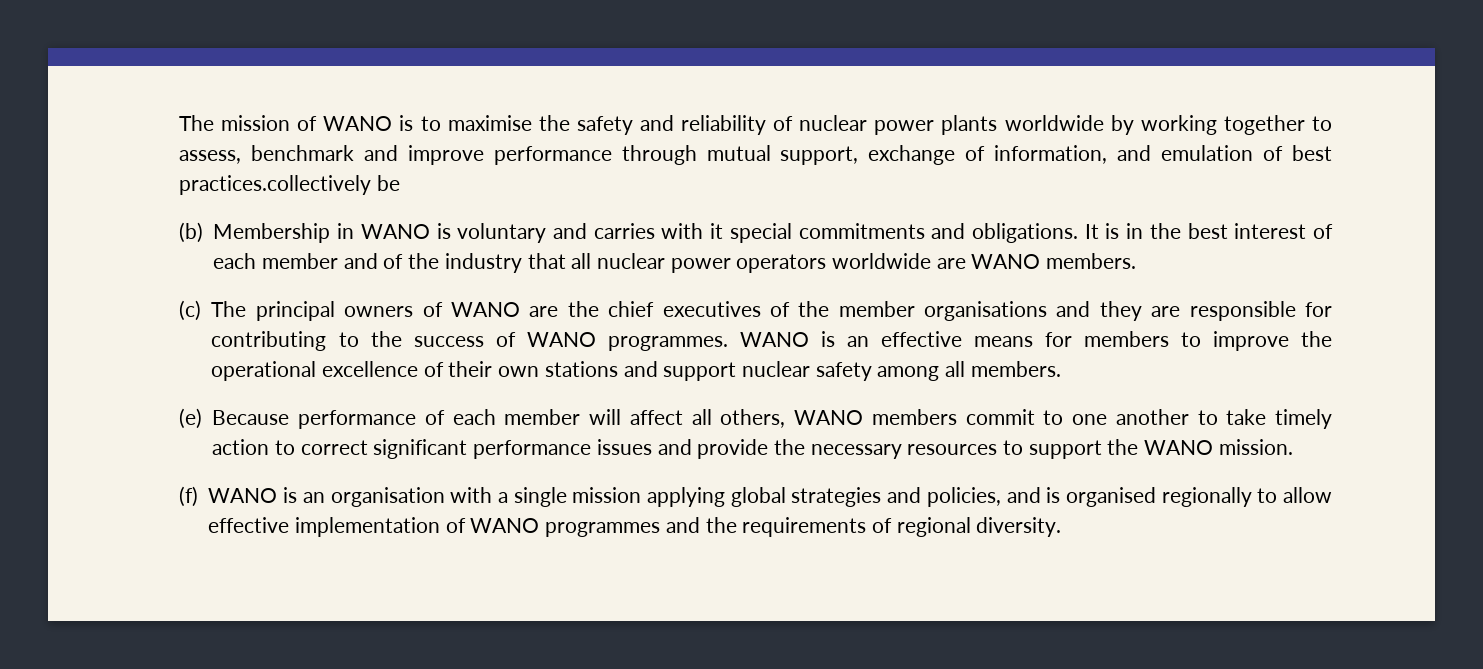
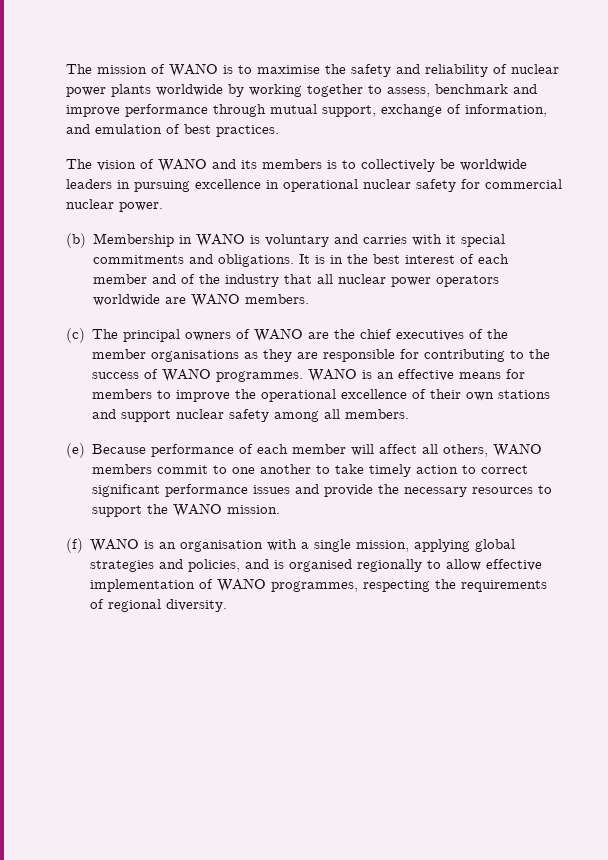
- The mission of WANO is to maximise the safety and reliability of nuclear power plants worldwide by working together to assess, benchmark and improve performance through mutual support, exchange of information, and emulation of best practices.collectively be
+ The mission of WANO is to maximise the safety and reliability of nuclear power plants worldwide by working together to assess, benchmark and improve performance through mutual support, exchange of information, and emulation of best practices.
+ The vision of WANO and its members is to collectively be worldwide leaders in pursuing excellence in operational nuclear safety for commercial nuclear power.
- (c) The principal owners of WANO are the chief executives of the member organisations and they are responsible for contributing to the success of WANO programmes.
+ (c) The principal owners of WANO are the chief executives of the member organisations as they are responsible for contributing to the success of WANO programmes.
- (f) WANO is an organisation with a single mission applying global strategies and policies, and is organised regionally to allow effective implementation of WANO programmes and the requirements of regional diversity.
+ (f) WANO is an organisation with a single mission, applying global strategies and policies, and is organised regionally to allow effective implementation of WANO programmes, respecting the requirements of regional diversity.

